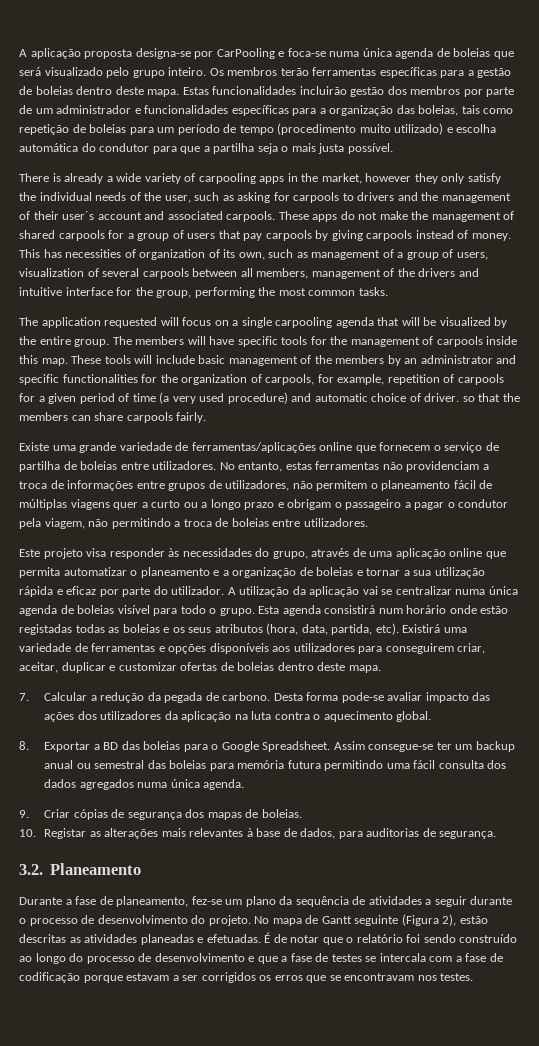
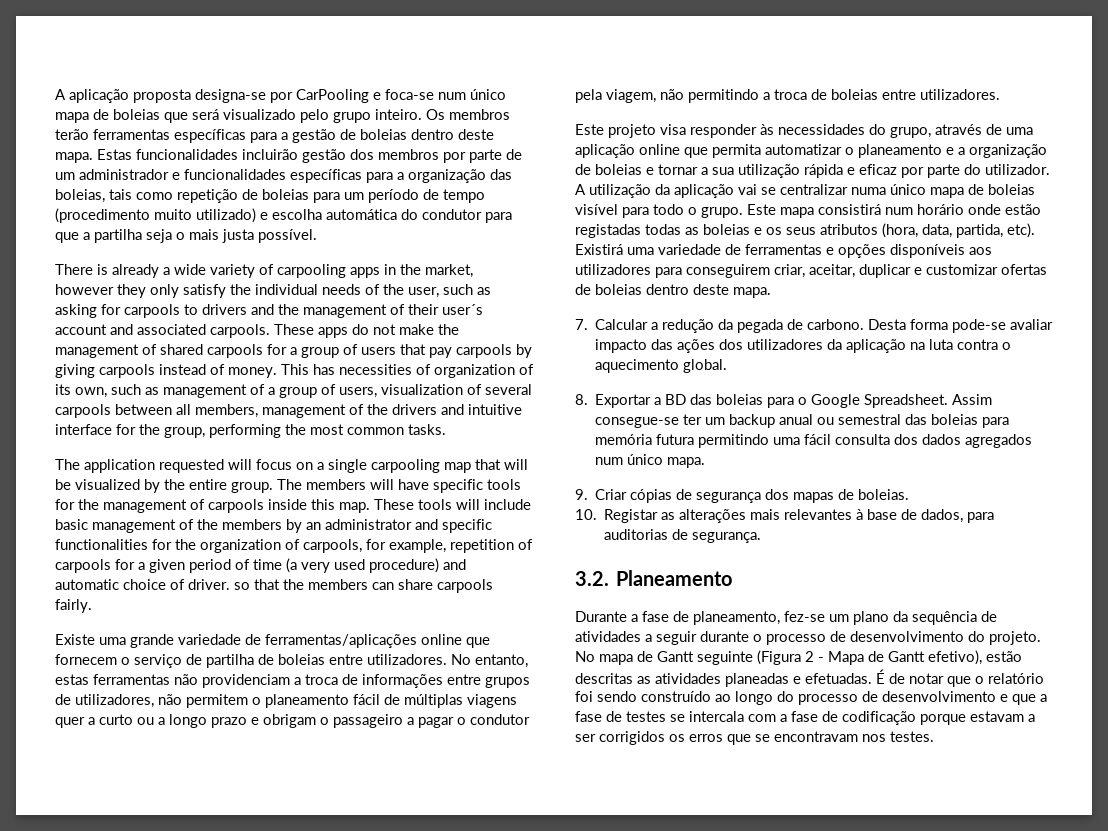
- A aplicação proposta designa-se por CarPooling e foca-se numa única agenda de boleias que será visualizado pelo grupo inteiro.
+ A aplicação proposta designa-se por CarPooling e foca-se num único mapa de boleias que será visualizado pelo grupo inteiro.
- The application requested will focus on a single carpooling agenda that will be visualized by the entire group.
+ The application requested will focus on a single carpooling map that will be visualized by the entire group.
- A utilização da aplicação vai se centralizar numa única agenda de boleias visível para todo o grupo.
+ A utilização da aplicação vai se centralizar numa único mapa de boleias visível para todo o grupo.
- Esta agenda consistirá num horário onde estão registadas todas as boleias e os seus atributos (hora, data, partida, etc).
+ Este mapa consistirá num horário onde estão registadas todas as boleias e os seus atributos (hora, data, partida, etc).
- Assim consegue-se ter um backup anual ou semestral das boleias para memória futura permitindo uma fácil consulta dos dados agregados numa única agenda.
+ Assim consegue-se ter um backup anual ou semestral das boleias para memória futura permitindo uma fácil consulta dos dados agregados num único mapa.
- No mapa de Gantt seguinte (Figura 2), estão descritas as atividades planeadas e efetuadas.
+ No mapa de Gantt seguinte (Figura 2 - Mapa de Gantt efetivo), estão descritas as atividades planeadas e efetuadas.

